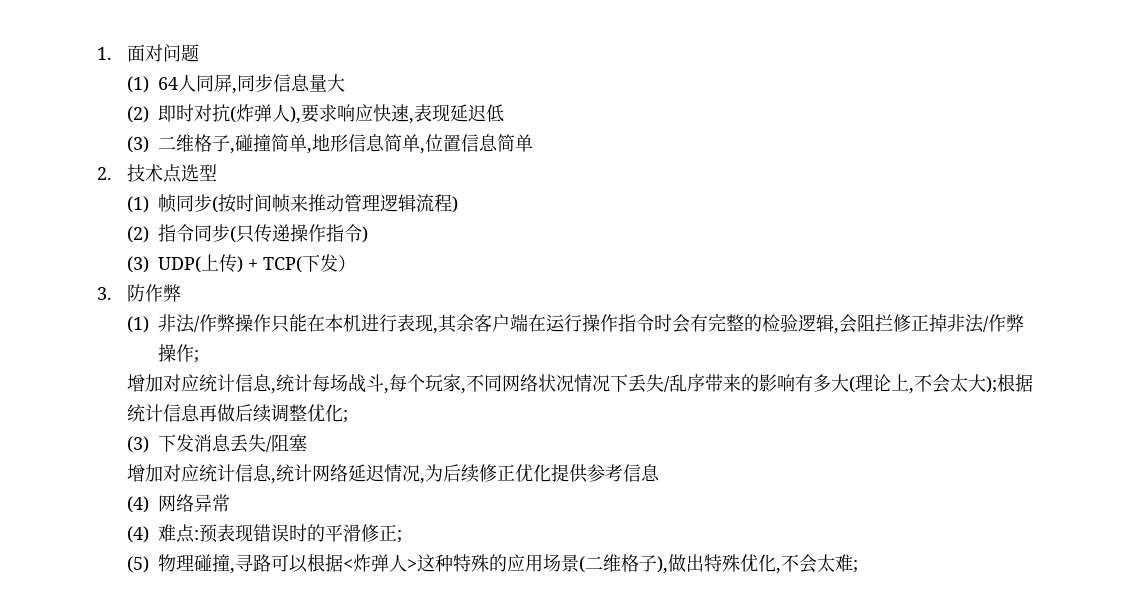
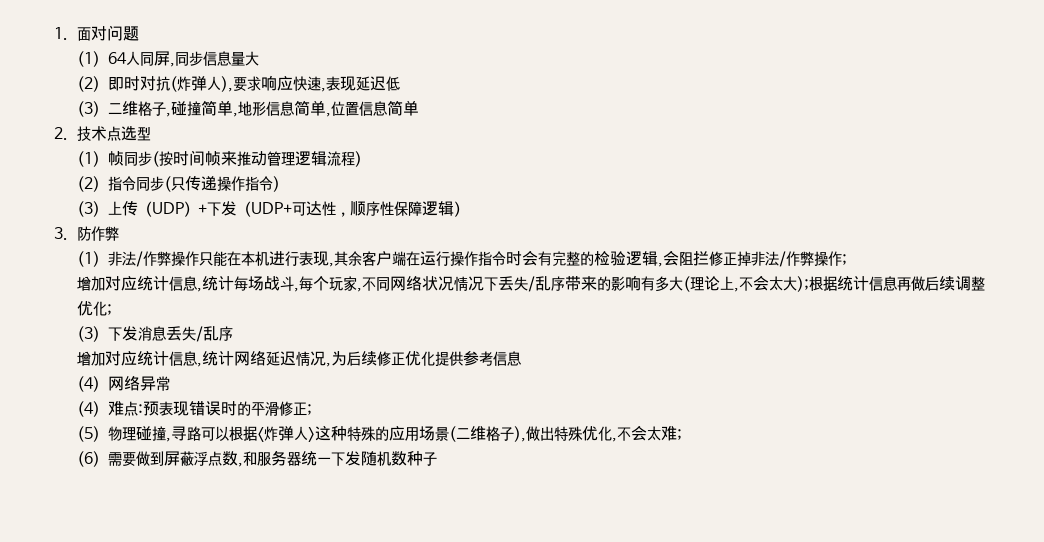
- (3) UDP(上传) + TCP(下发）
+ (3)上传（UDP）+下发（UDP+可达性，顺序性保障逻辑）
- (3)下发消息丢失/阻塞
+ (3)下发消息丢失/乱序
+ (6)需要做到屏蔽浮点数,和服务器统一下发随机数种子

